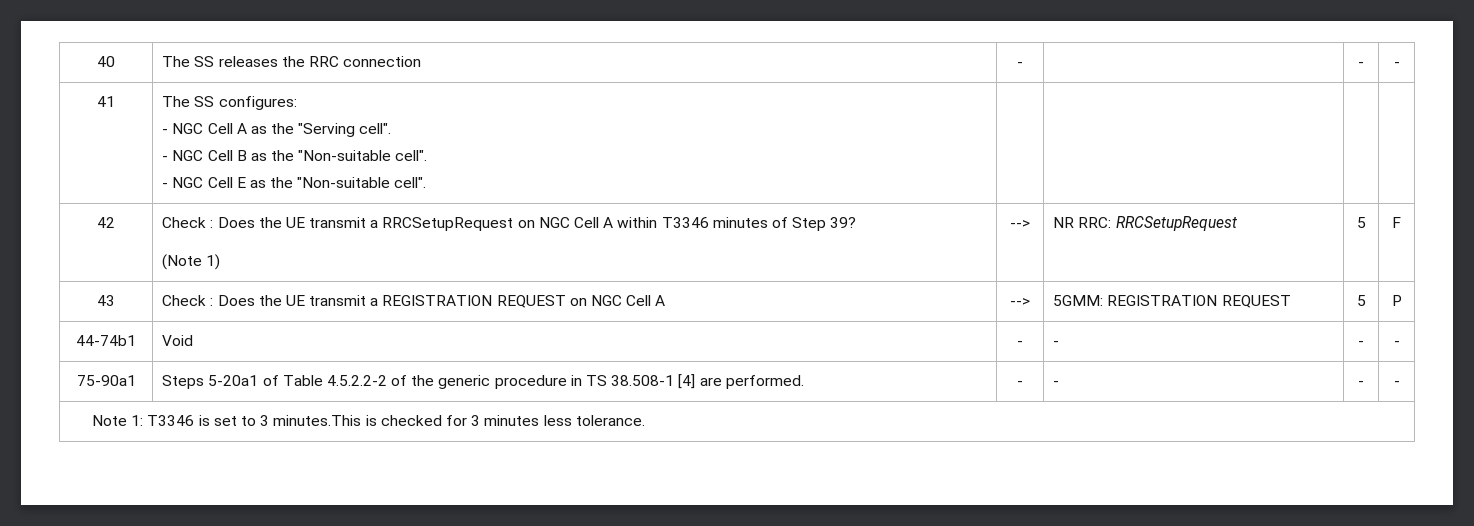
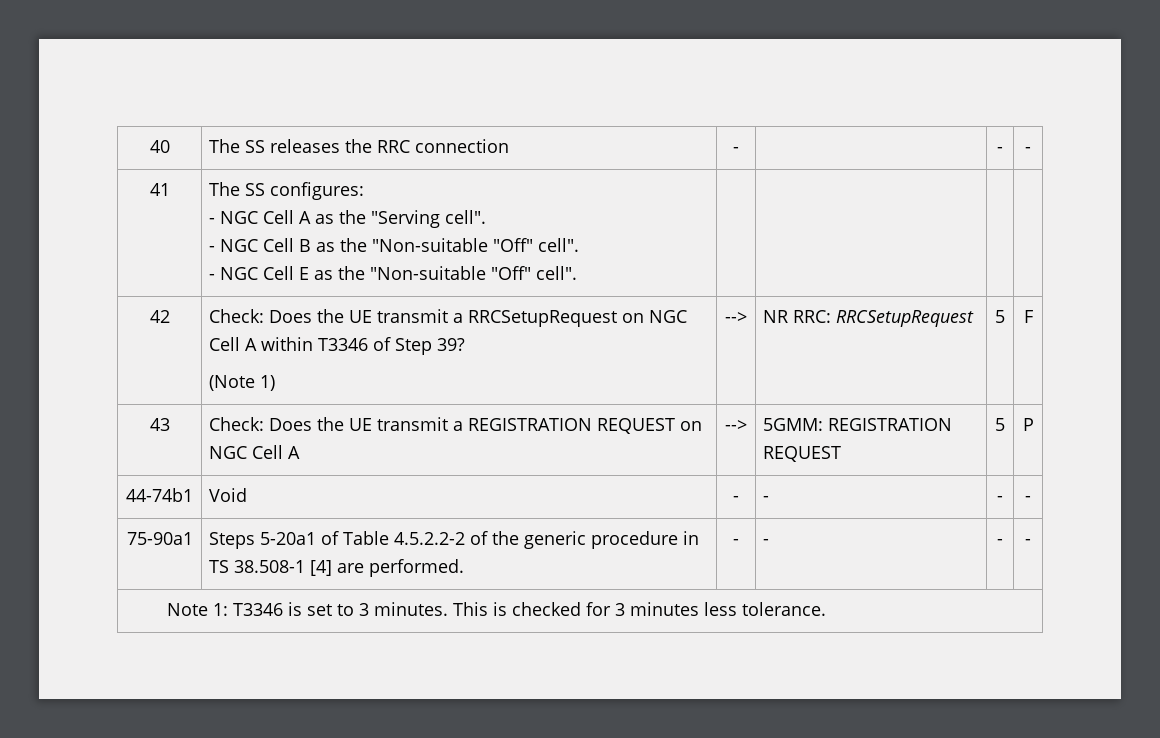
  41 | The SS configures:
  - NGC Cell A as the "Serving cell".
- - NGC Cell B as the "Non-suitable cell".
- - NGC Cell E as the "Non-suitable cell". | | | |
+ - NGC Cell B as the "Non-suitable "Off" cell".
+ - NGC Cell E as the "Non-suitable "Off" cell". | | | |
- 42 | Check : Does the UE transmit a RRCSetupRequest on NGC Cell A within T3346 minutes of Step 39?
+ 42 | Check: Does the UE transmit a RRCSetupRequest on NGC Cell A within T3346 of Step 39?
- 43 | Check : Does the UE transmit a REGISTRATION REQUEST on NGC Cell A | --> | 5GMM: REGISTRATION REQUEST | 5 | P
+ 43 | Check: Does the UE transmit a REGISTRATION REQUEST on NGC Cell A | --> | 5GMM: REGISTRATION REQUEST | 5 | P
- Note 1: T3346 is set to 3 minutes.This is checked for 3 minutes less tolerance.
+ Note 1: T3346 is set to 3 minutes. This is checked for 3 minutes less tolerance.

